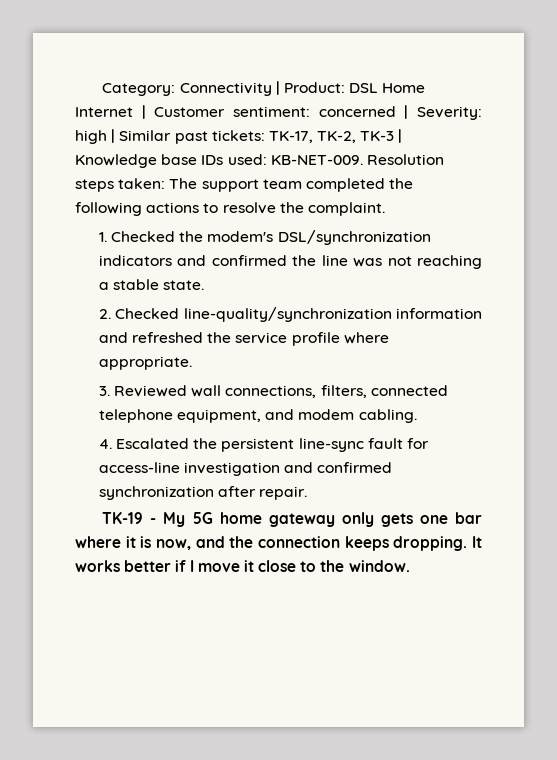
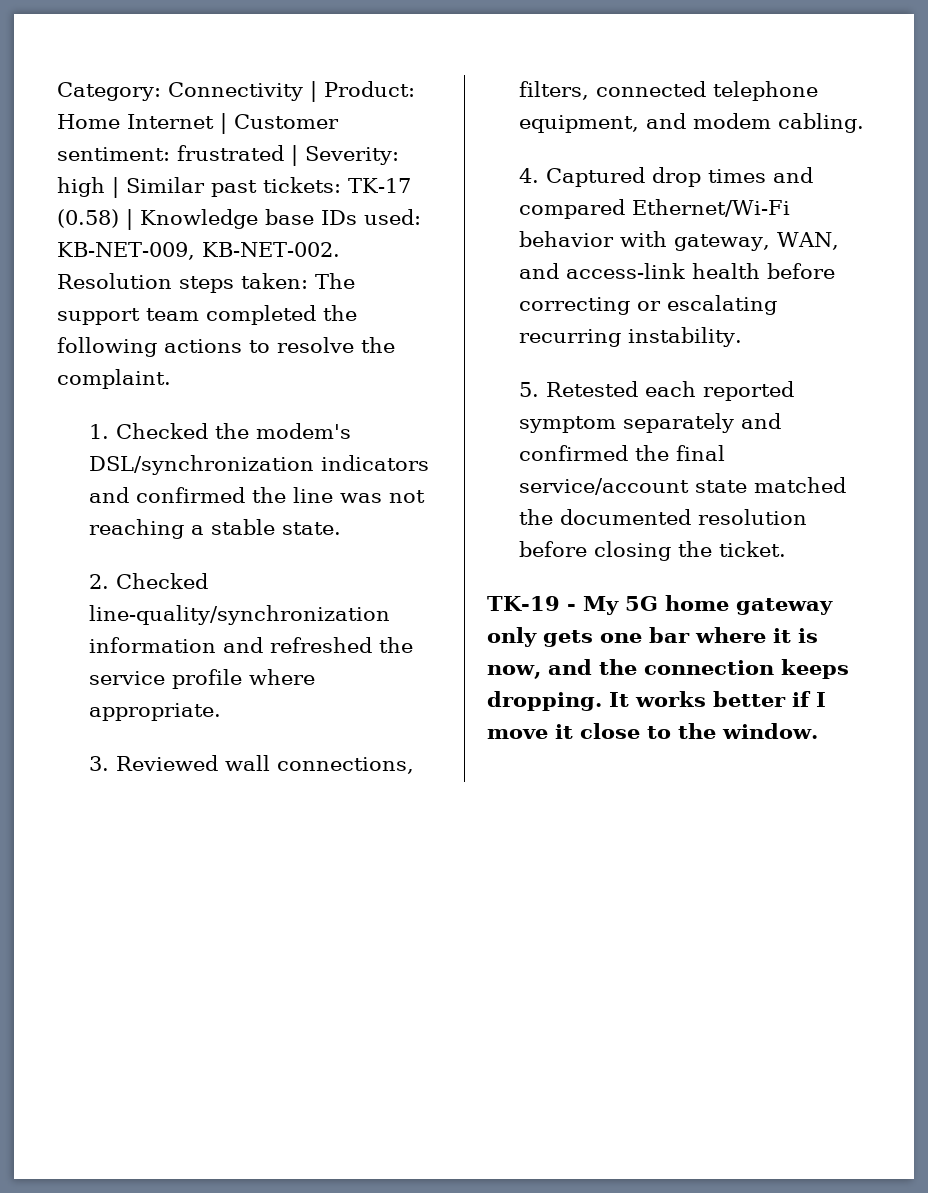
- Category: Connectivity | Product: DSL Home Internet | Customer sentiment: concerned | Severity: high | Similar past tickets: TK-17, TK-2, TK-3 | Knowledge base IDs used: KB-NET-009.
+ Category: Connectivity | Product: Home Internet | Customer sentiment: frustrated | Severity: high | Similar past tickets: TK-17 (0.58) | Knowledge base IDs used: KB-NET-009, KB-NET-002.
- 4. Escalated the persistent line-sync fault for access-line investigation and confirmed synchronization after repair.
+ 4. Captured drop times and compared Ethernet/Wi-Fi behavior with gateway, WAN, and access-link health before correcting or escalating recurring instability.
+ 5. Retested each reported symptom separately and confirmed the final service/account state matched the documented resolution before closing the ticket.

